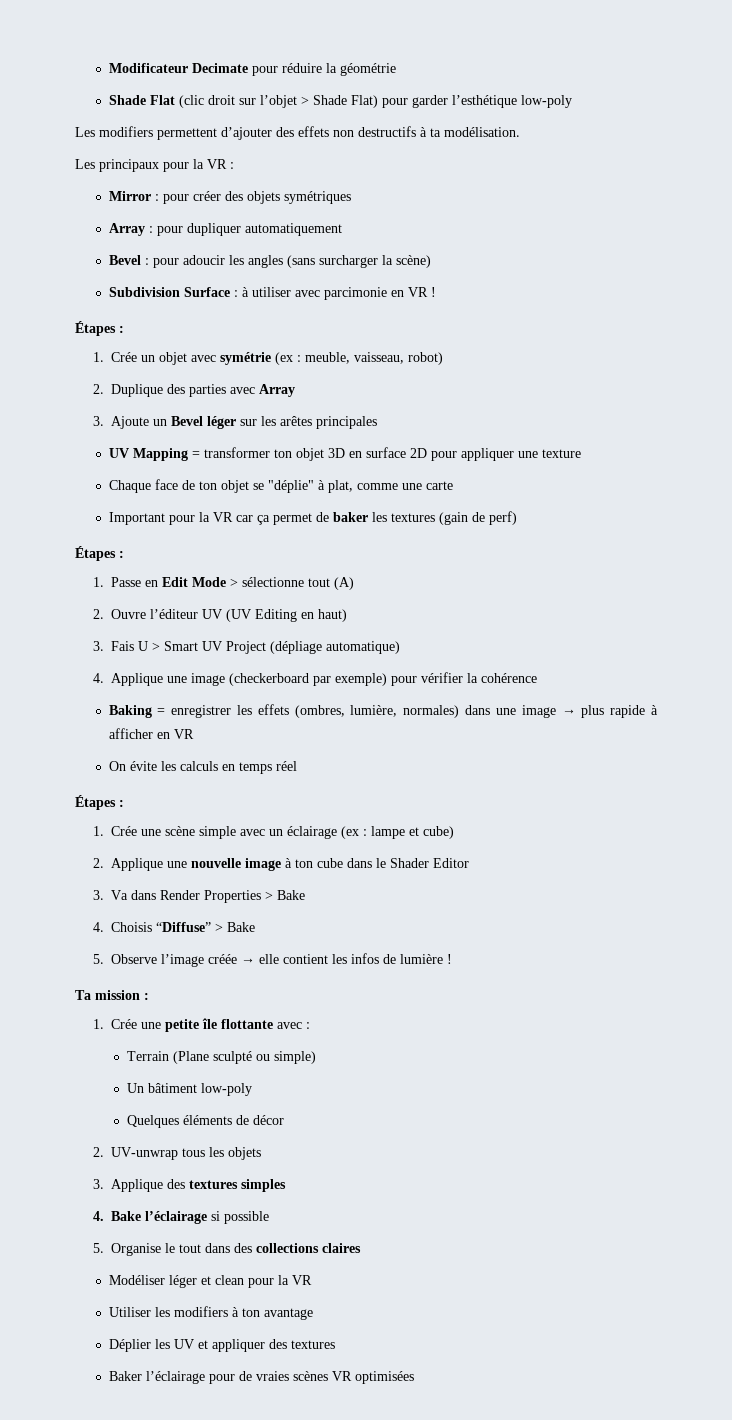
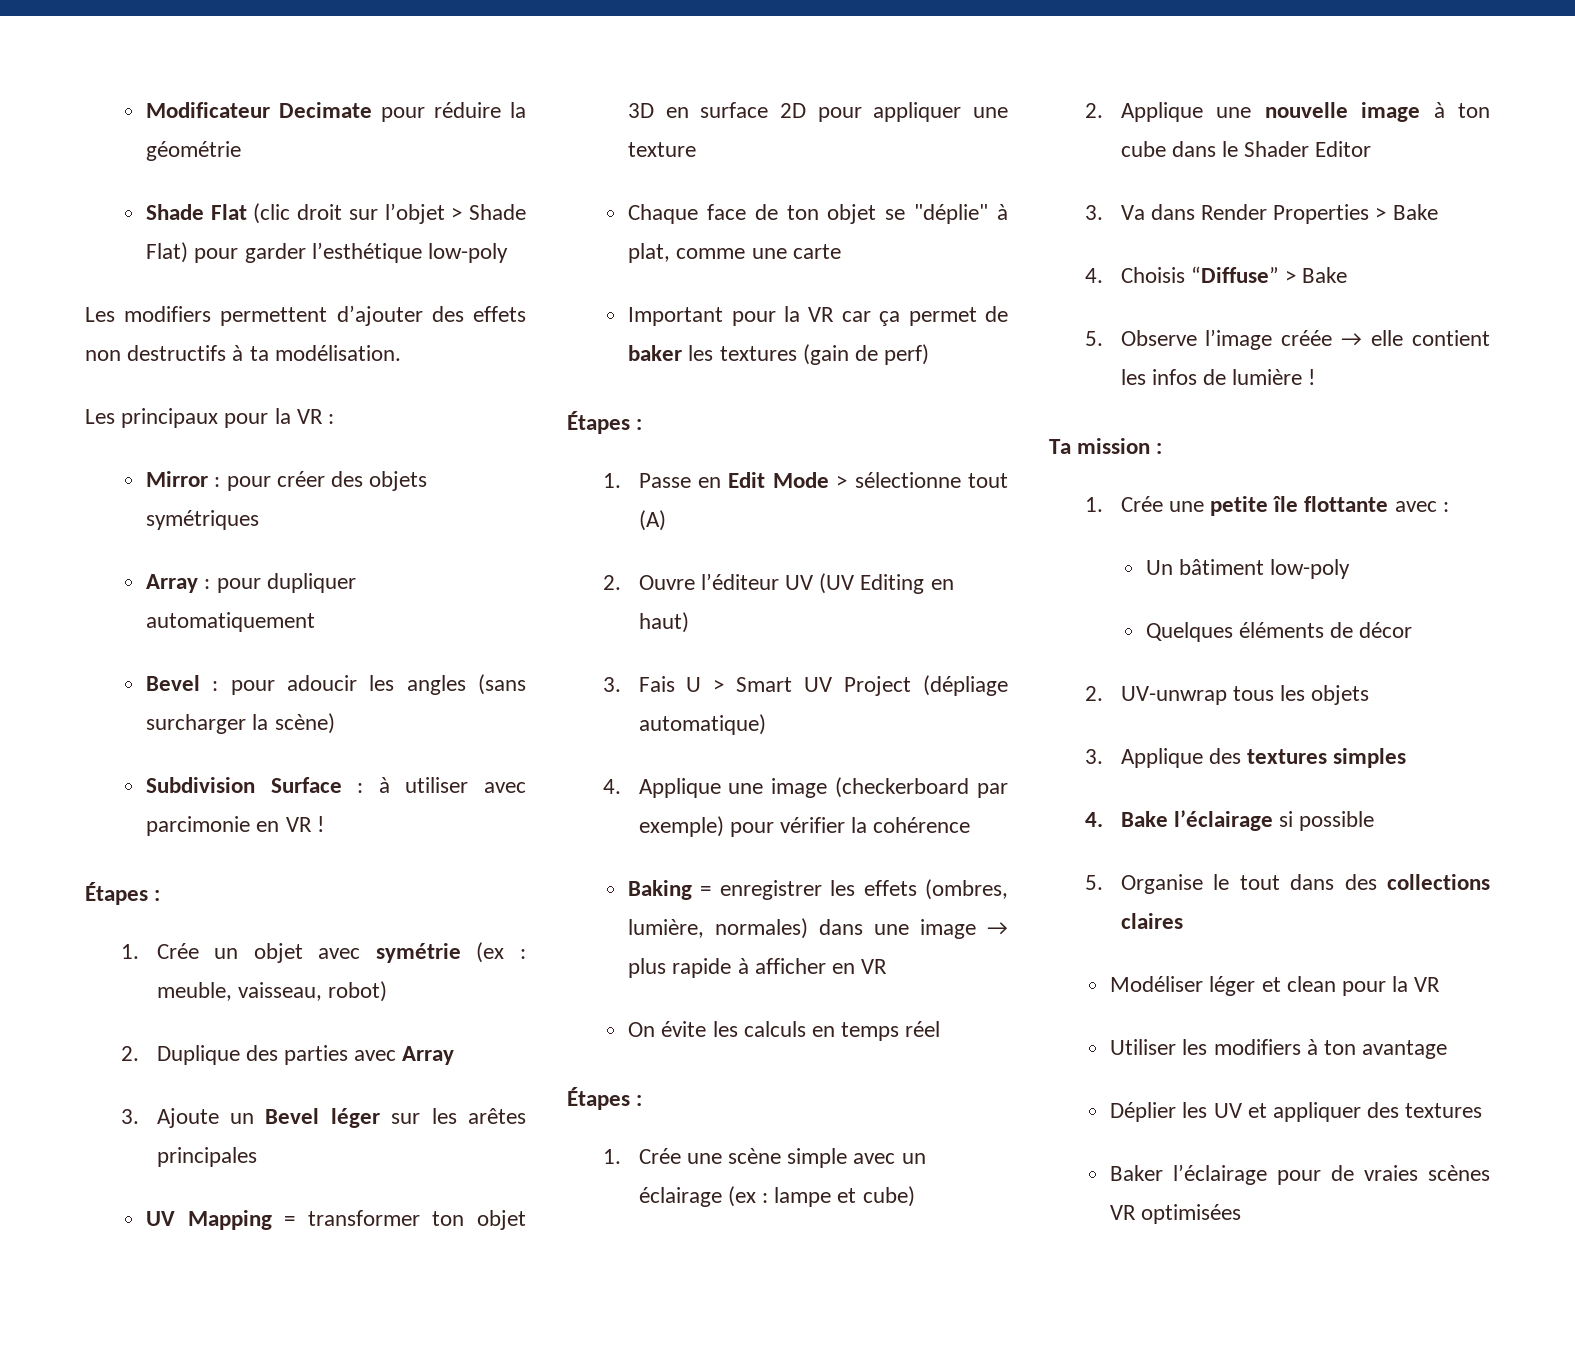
- Terrain (Plane sculpté ou simple)

